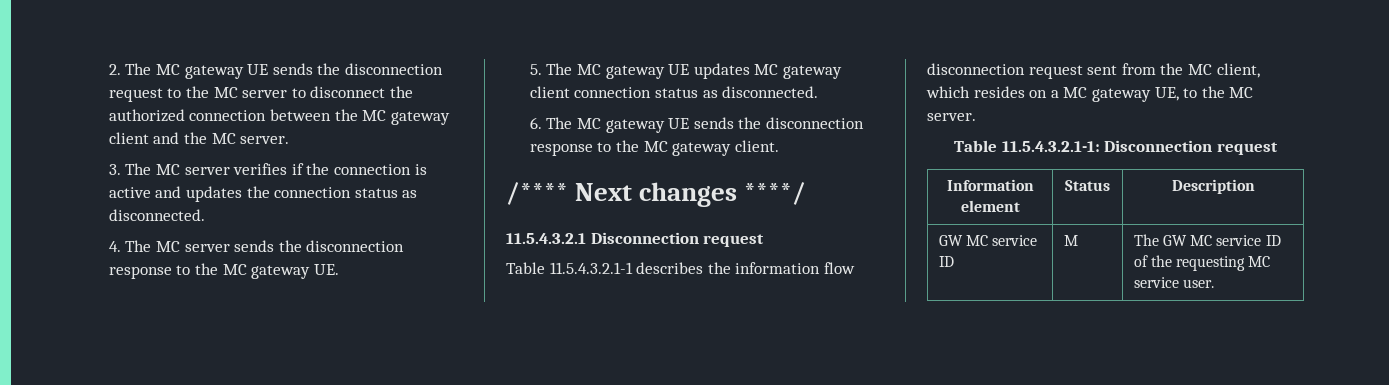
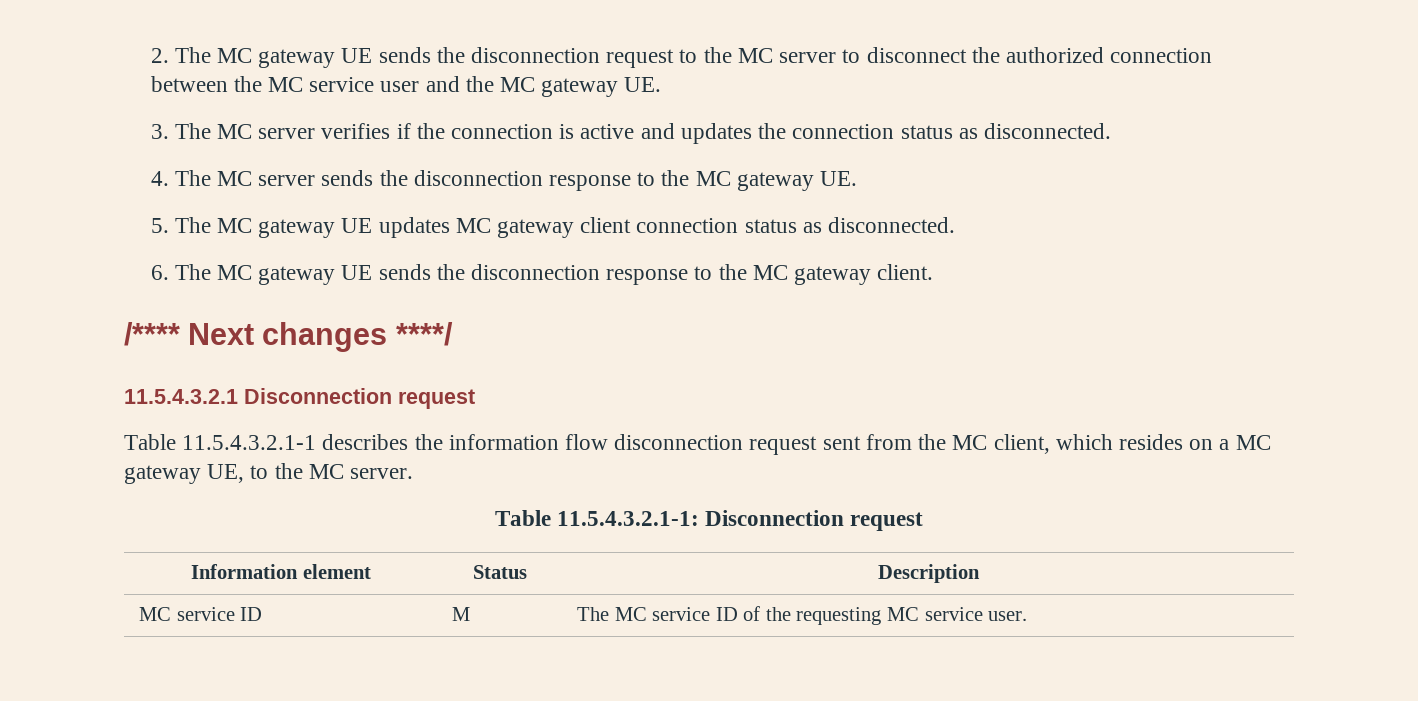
- 2. The MC gateway UE sends the disconnection request to the MC server to disconnect the authorized connection between the MC gateway client and the MC server.
+ 2. The MC gateway UE sends the disconnection request to the MC server to disconnect the authorized connection between the MC service user and the MC gateway UE.
- GW MC service ID | M | The GW MC service ID of the requesting MC service user.
+ MC service ID | M | The MC service ID of the requesting MC service user.

